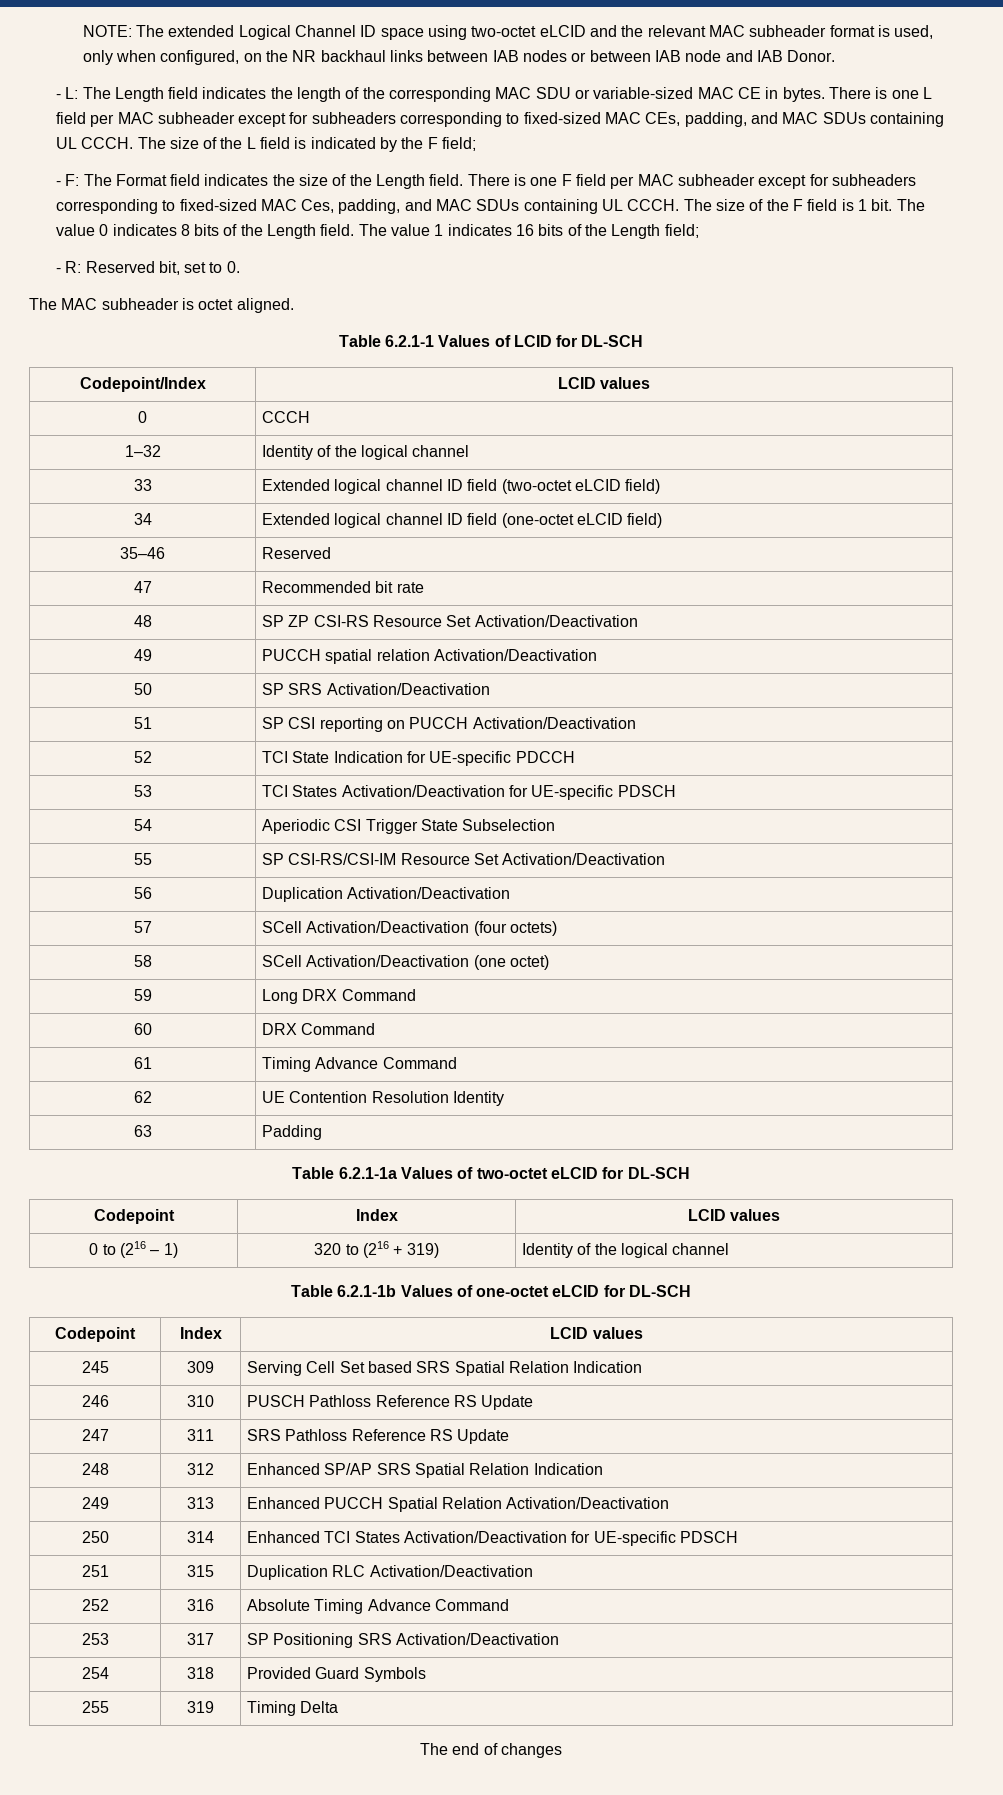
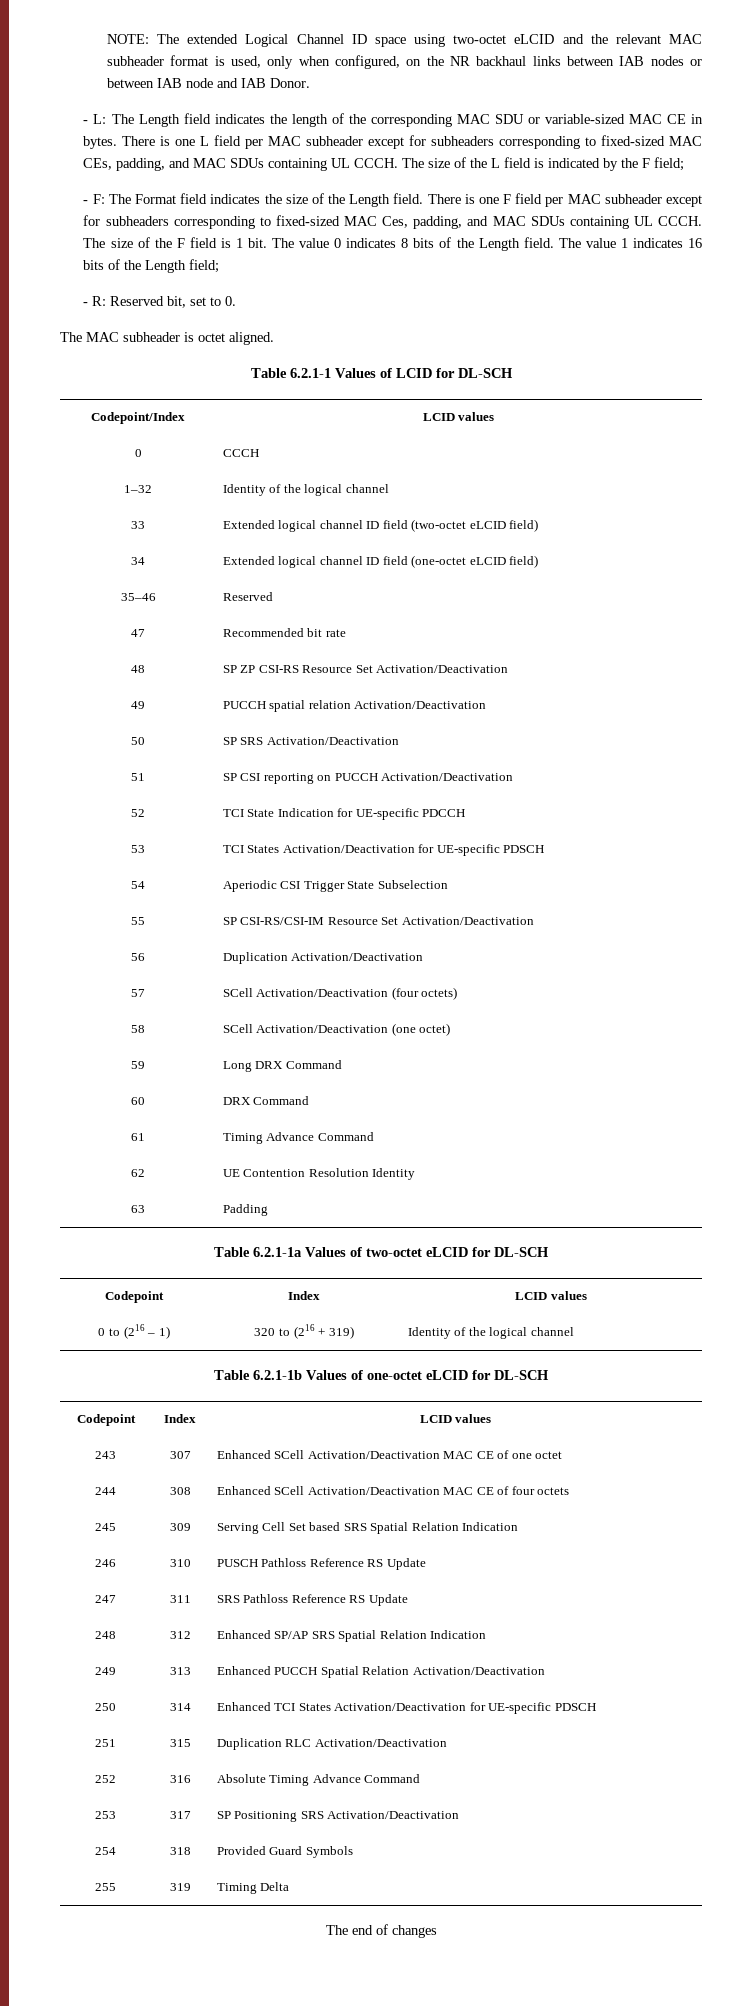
+ 243 | 307 | Enhanced SCell Activation/Deactivation MAC CE of one octet
+ 244 | 308 | Enhanced SCell Activation/Deactivation MAC CE of four octets

